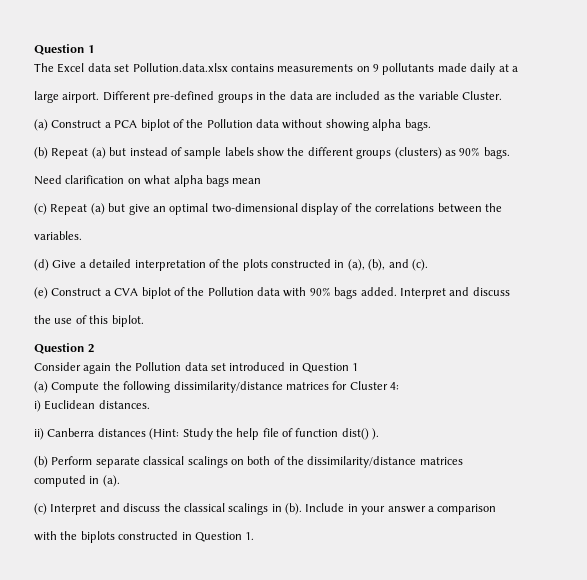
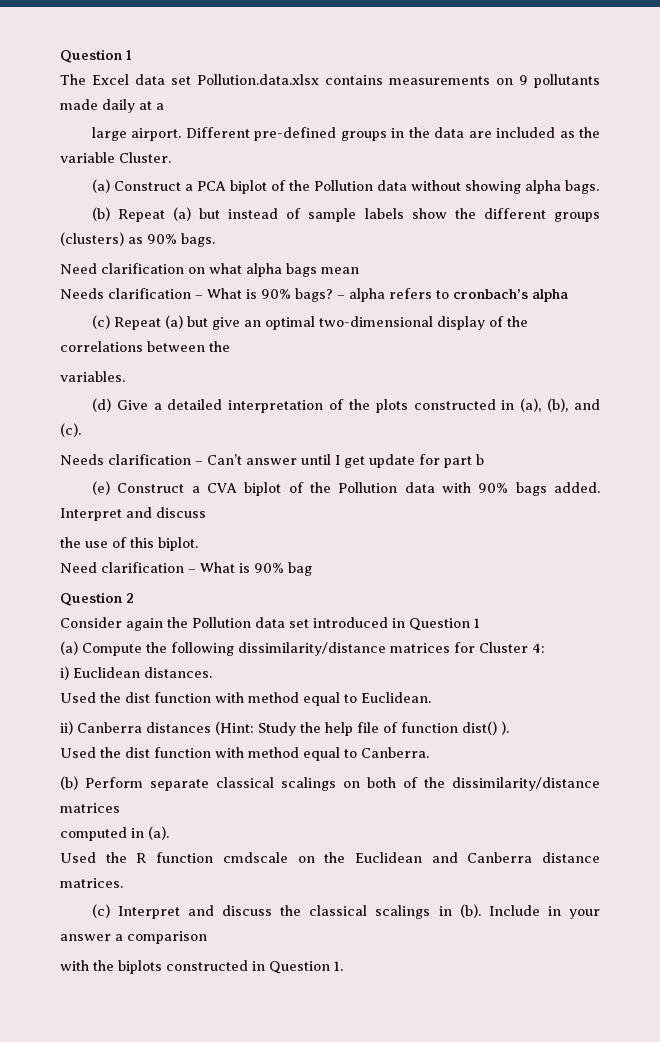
+ Needs clarification – What is 90% bags? – alpha refers to cronbach’s alpha
+ Needs clarification – Can’t answer until I get update for part b
+ Need clarification – What is 90% bag
+ Used the dist function with method equal to Euclidean.
+ Used the dist function with method equal to Canberra.
+ Used the R function cmdscale on the Euclidean and Canberra distance matrices.

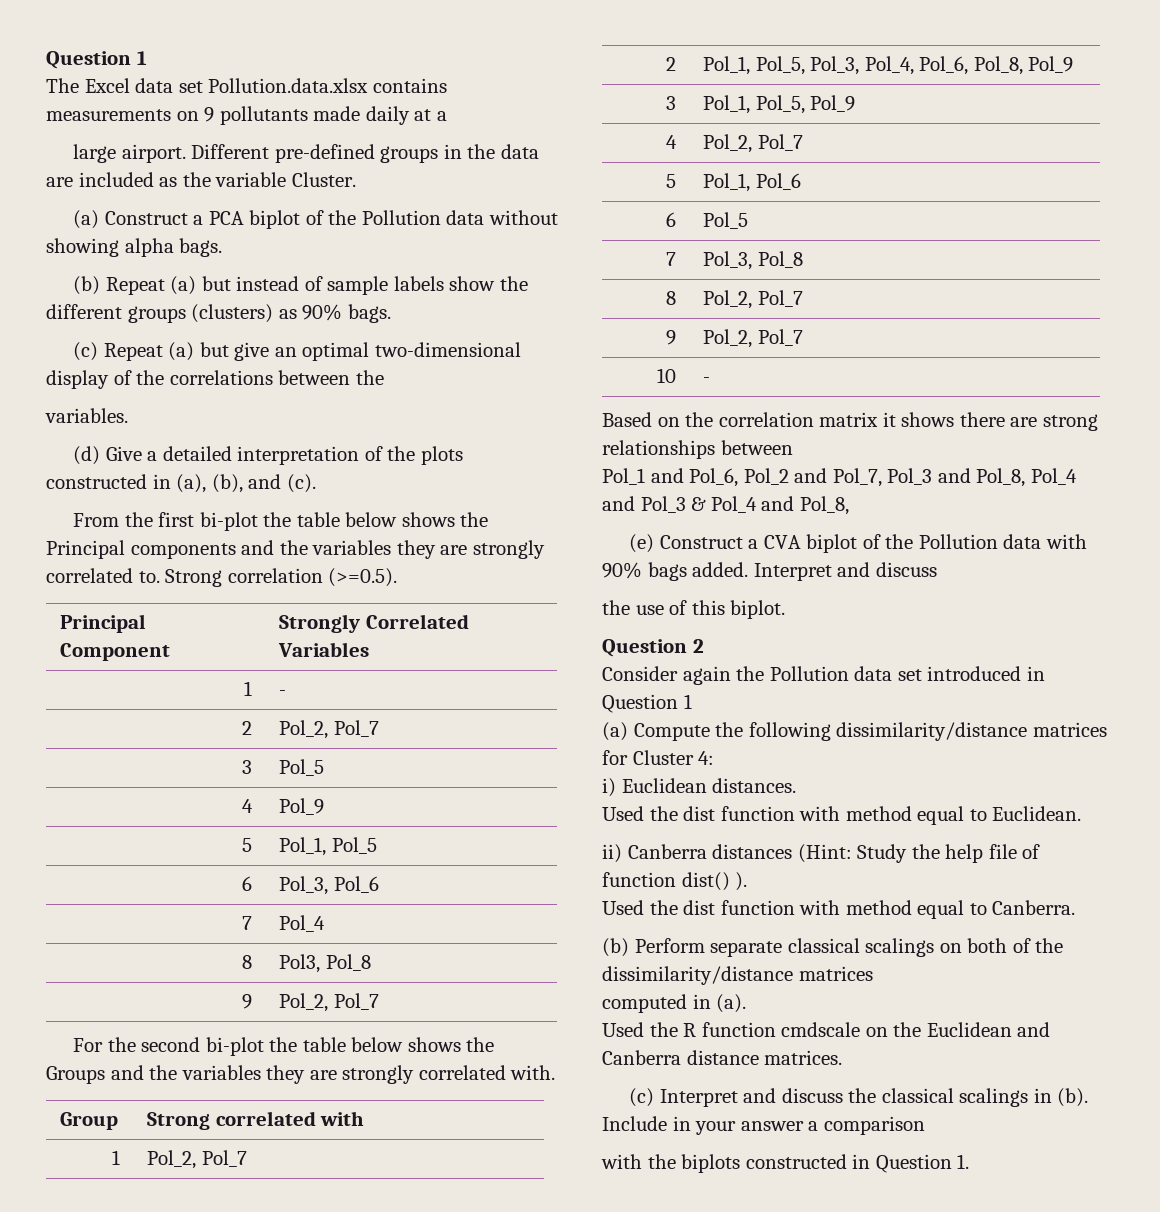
- Need clarification on what alpha bags mean
- Needs clarification – What is 90% bags? – alpha refers to cronbach’s alpha
- Needs clarification – Can’t answer until I get update for part b
+ From the first bi-plot the table below shows the Principal components and the variables they are strongly correlated to. Strong correlation (>=0.5).
+ Principal Component | Strongly Correlated Variables
+ 1 | -
+ 2 | Pol_2, Pol_7
+ 3 | Pol_5
+ 4 | Pol_9
+ 5 | Pol_1, Pol_5
+ 6 | Pol_3, Pol_6
+ 7 | Pol_4
+ 8 | Pol3, Pol_8
+ 9 | Pol_2, Pol_7
+ For the second bi-plot the table below shows the Groups and the variables they are strongly correlated with.
+ Group | Strong correlated with
+ 1 | Pol_2, Pol_7
+ 2 | Pol_1, Pol_5, Pol_3, Pol_4, Pol_6, Pol_8, Pol_9
+ 3 | Pol_1, Pol_5, Pol_9
+ 4 | Pol_2, Pol_7
+ 5 | Pol_1, Pol_6
+ 6 | Pol_5
+ 7 | Pol_3, Pol_8
+ 8 | Pol_2, Pol_7
+ 9 | Pol_2, Pol_7
+ 10 | -
+ Based on the correlation matrix it shows there are strong relationships between
+ Pol_1 and Pol_6, Pol_2 and Pol_7, Pol_3 and Pol_8, Pol_4 and Pol_3 & Pol_4 and Pol_8,
- Need clarification – What is 90% bag

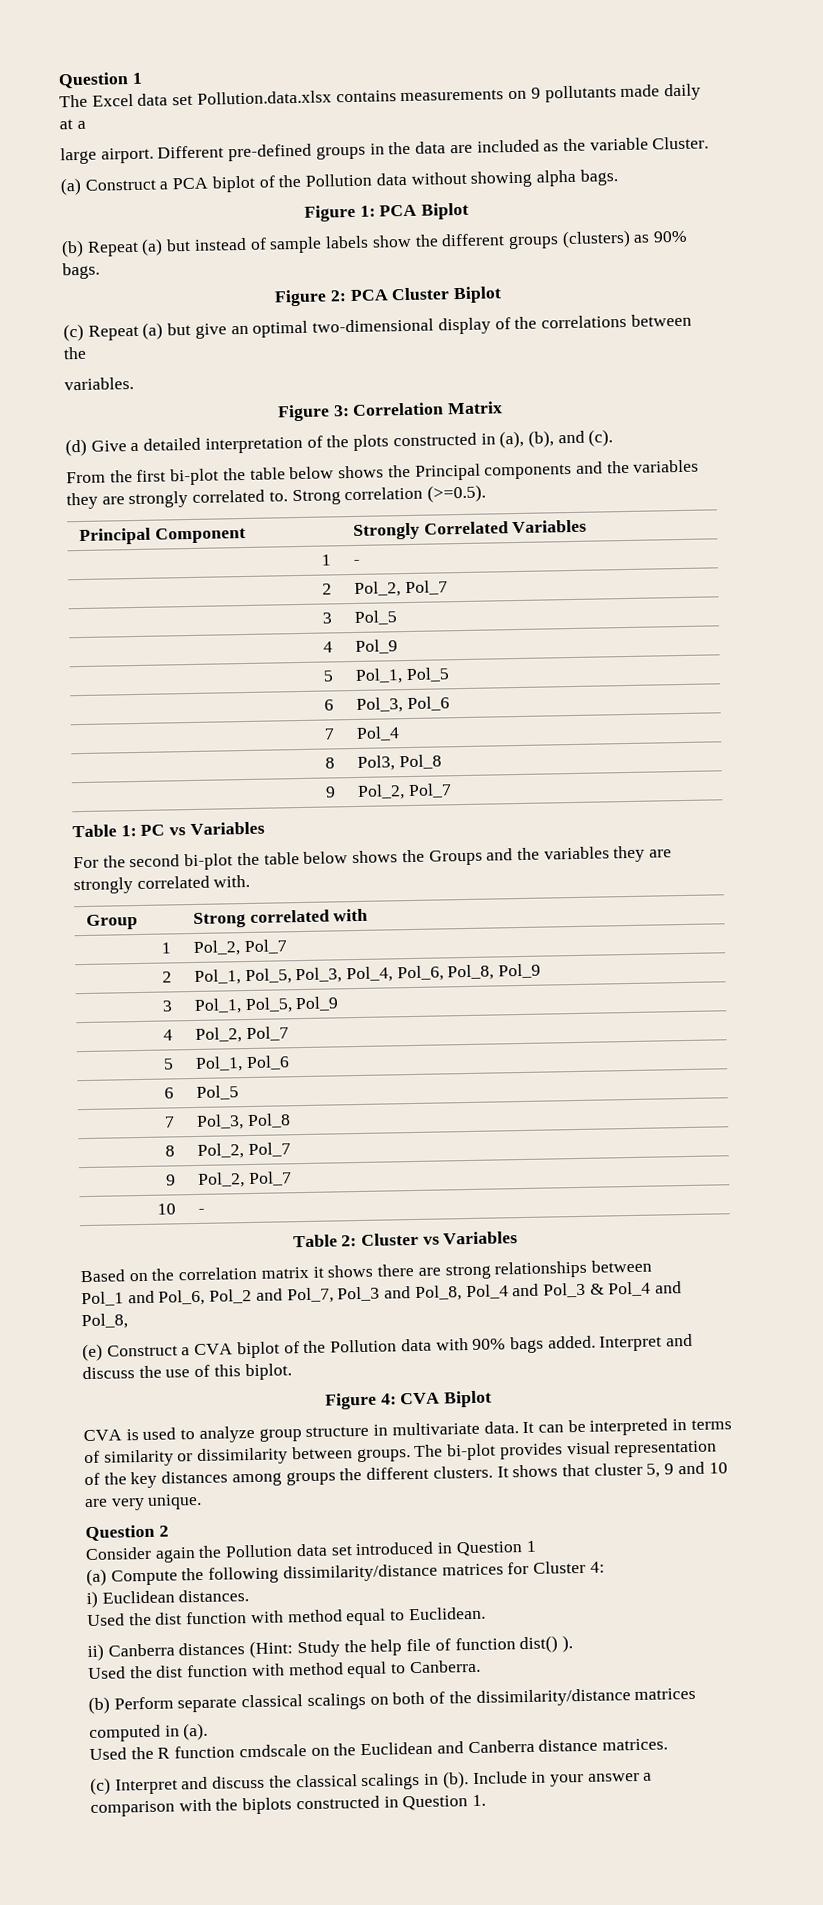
+ Figure 1: PCA Biplot
+ Figure 2: PCA Cluster Biplot
+ Figure 3: Correlation Matrix
+ Table 1: PC vs Variables
+ Table 2: Cluster vs Variables
- (e) Construct a CVA biplot of the Pollution data with 90% bags added. Interpret and discuss
- the use of this biplot.
+ (e) Construct a CVA biplot of the Pollution data with 90% bags added. Interpret and discuss the use of this biplot.
+ Figure 4: CVA Biplot
+ CVA is used to analyze group structure in multivariate data. It can be interpreted in terms of similarity or dissimilarity between groups. The bi-plot provides visual representation of the key distances among groups the different clusters. It shows that cluster 5, 9 and 10 are very unique.
- Include in your answer a comparison
- with the biplots constructed in Question 1.
+ Include in your answer a comparison with the biplots constructed in Question 1.

